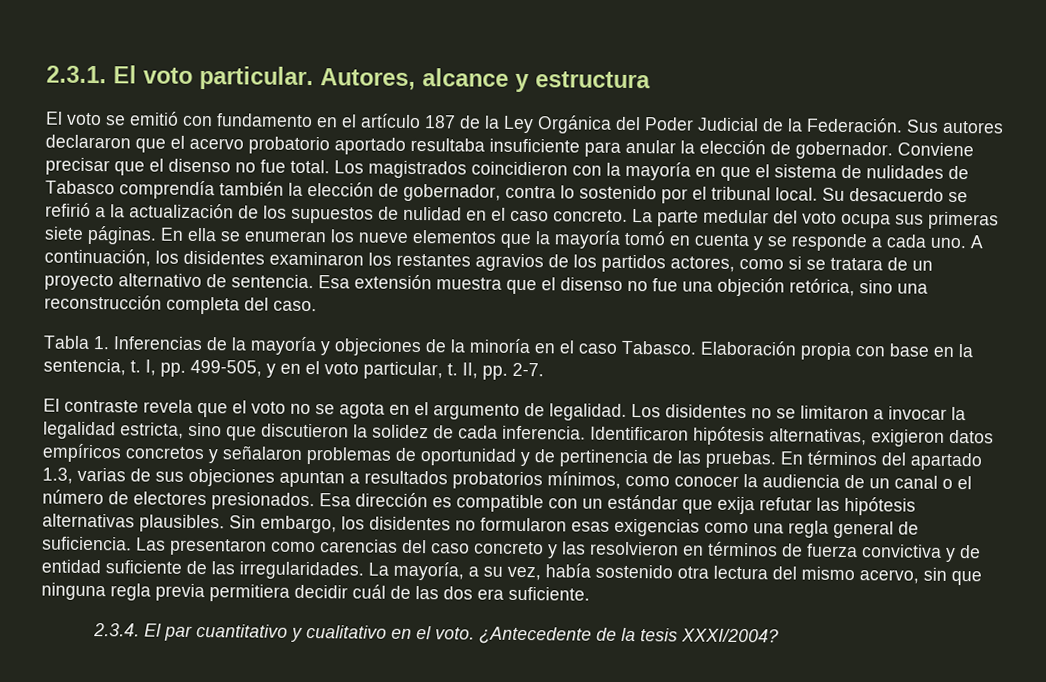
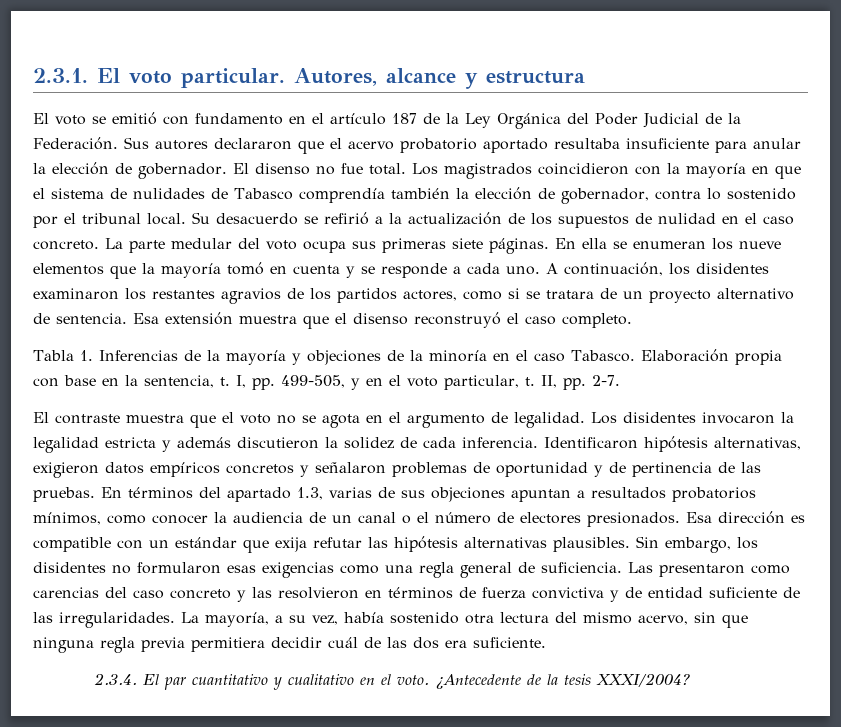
- Conviene precisar que el disenso no fue total.
+ El disenso no fue total.
- Esa extensión muestra que el disenso no fue una objeción retórica, sino una reconstrucción completa del caso.
+ Esa extensión muestra que el disenso reconstruyó el caso completo.
- El contraste revela que el voto no se agota en el argumento de legalidad.
+ El contraste muestra que el voto no se agota en el argumento de legalidad.
- Los disidentes no se limitaron a invocar la legalidad estricta, sino que discutieron la solidez de cada inferencia.
+ Los disidentes invocaron la legalidad estricta y además discutieron la solidez de cada inferencia.

